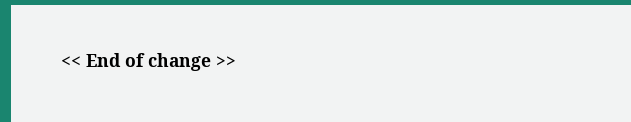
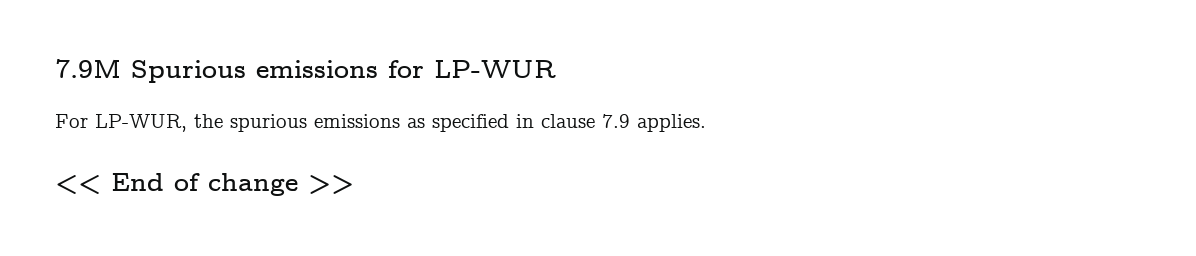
+ 7.9M Spurious emissions for LP-WUR
+ For LP-WUR, the spurious emissions as specified in clause 7.9 applies.

